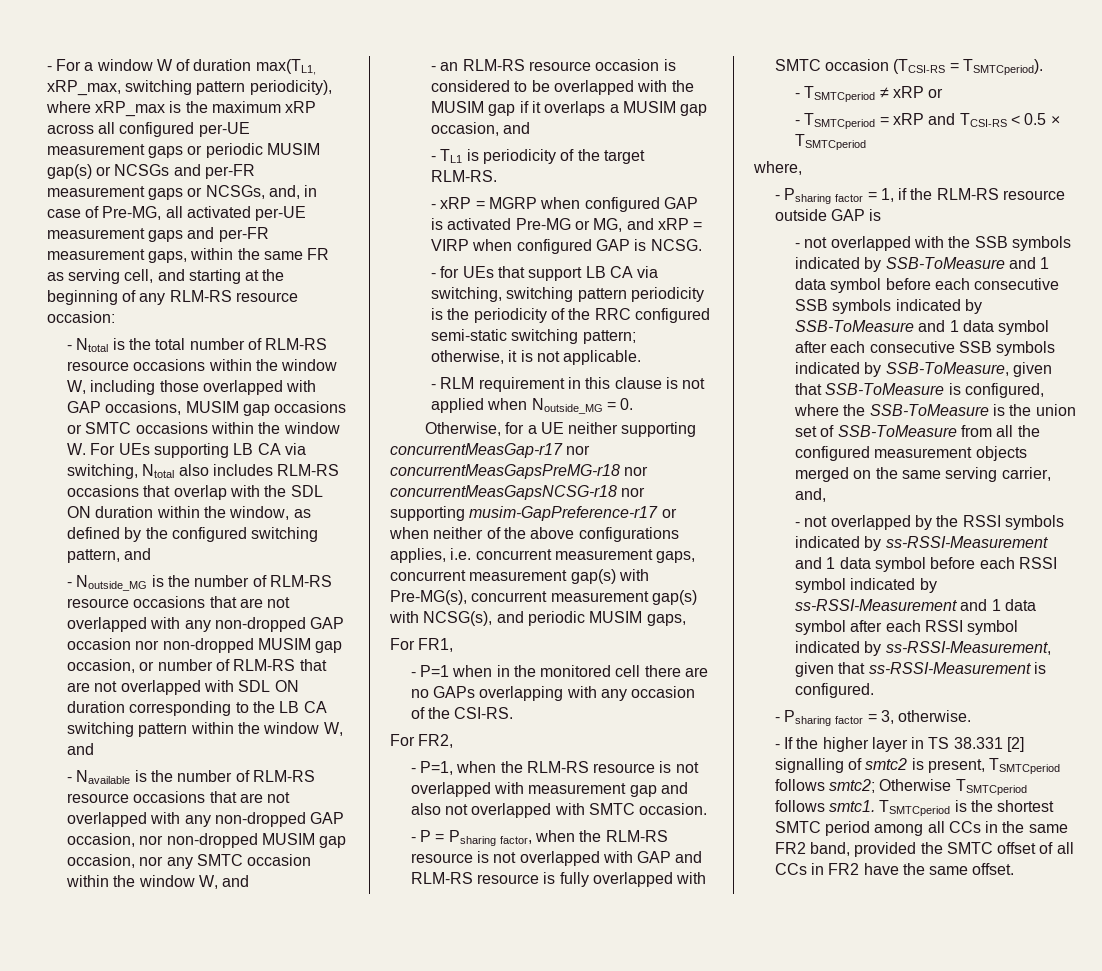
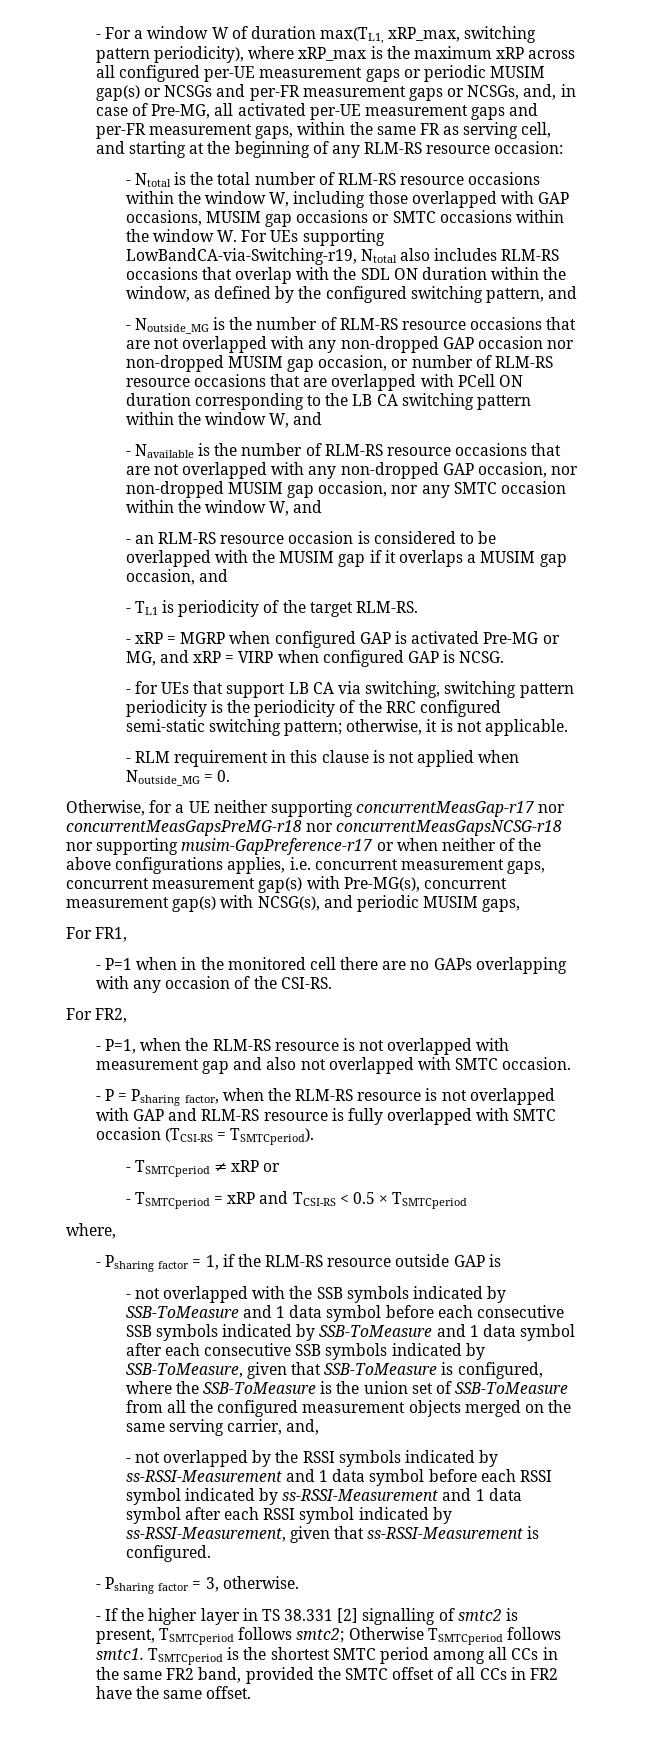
- - Ntotal is the total number of RLM-RS resource occasions within the window W, including those overlapped with GAP occasions, MUSIM gap occasions or SMTC occasions within the window W. For UEs supporting LB CA via switching, Ntotal also includes RLM-RS occasions that overlap with the SDL ON duration within the window, as defined by the configured switching pattern, and
+ - Ntotal is the total number of RLM-RS resource occasions within the window W, including those overlapped with GAP occasions, MUSIM gap occasions or SMTC occasions within the window W. For UEs supporting LowBandCA-via-Switching-r19, Ntotal also includes RLM-RS occasions that overlap with the SDL ON duration within the window, as defined by the configured switching pattern, and
- - Noutside_MG is the number of RLM-RS resource occasions that are not overlapped with any non-dropped GAP occasion nor non-dropped MUSIM gap occasion, or number of RLM-RS that are not overlapped with SDL ON duration corresponding to the LB CA switching pattern within the window W, and
+ - Noutside_MG is the number of RLM-RS resource occasions that are not overlapped with any non-dropped GAP occasion nor non-dropped MUSIM gap occasion, or number of RLM-RS resource occasions that are overlapped with PCell ON duration corresponding to the LB CA switching pattern within the window W, and

